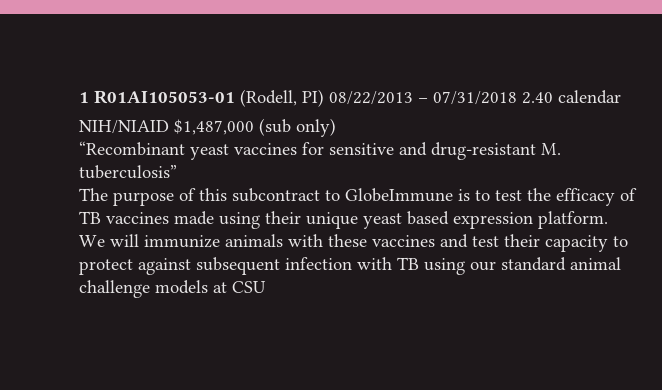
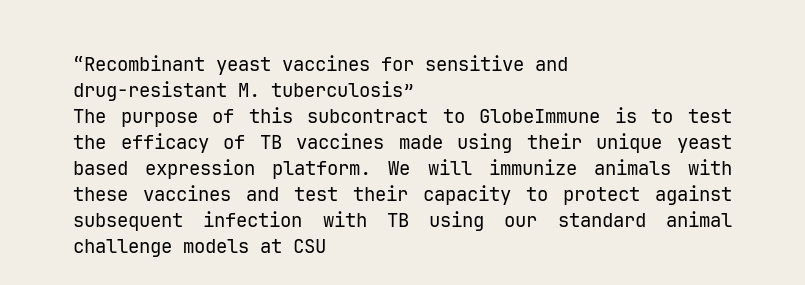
- 1 R01AI105053-01 (Rodell, PI) 08/22/2013 – 07/31/2018 2.40 calendar
- NIH/NIAID $1,487,000 (sub only)

